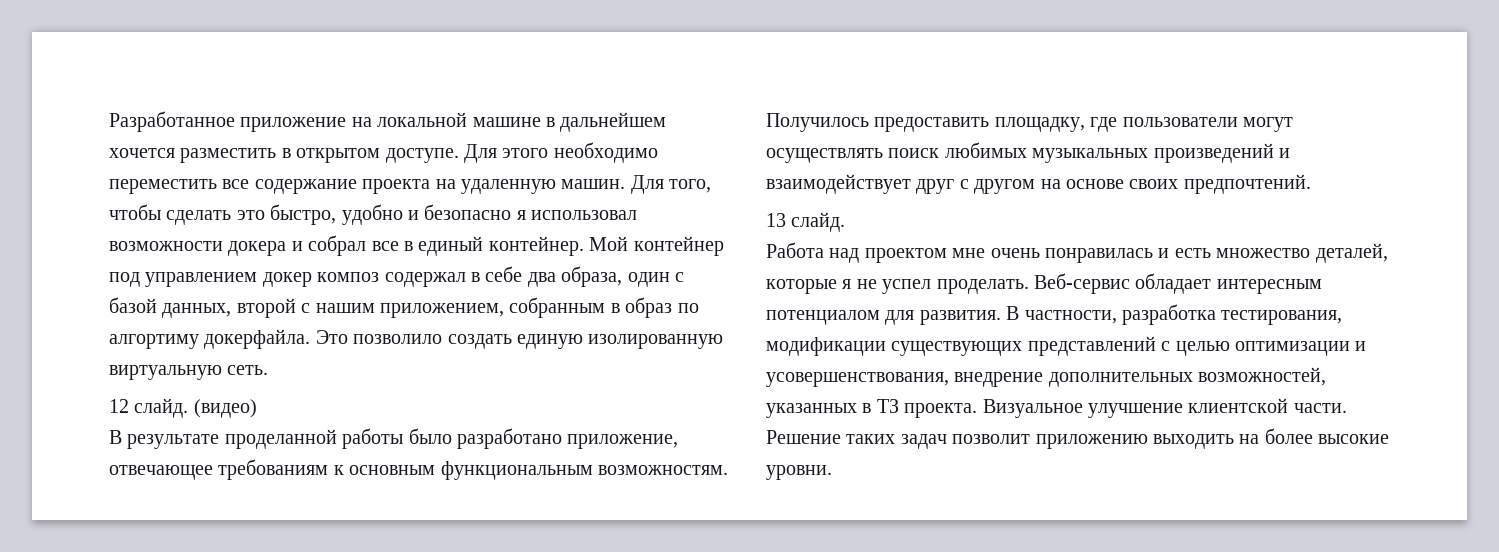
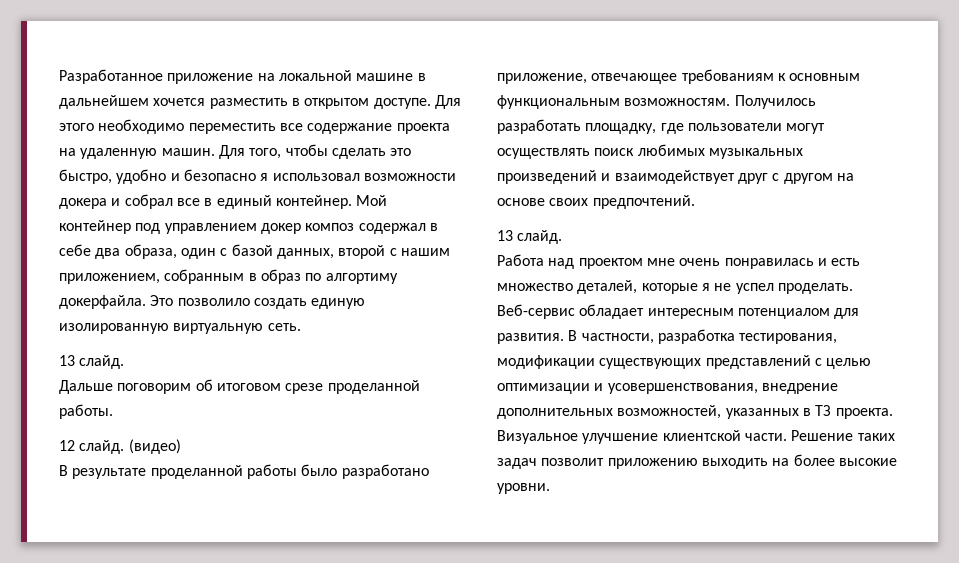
  Это позволило создать единую изолированную виртуальную сеть.
+ 13 слайд.
+ Дальше поговорим об итоговом срезе проделанной работы.
- Получилось предоставить площадку, где пользователи могут осуществлять поиск любимых музыкальных произведений и взаимодействует друг с другом на основе своих предпочтений.
+ Получилось разработать площадку, где пользователи могут осуществлять поиск любимых музыкальных произведений и взаимодействует друг с другом на основе своих предпочтений.

